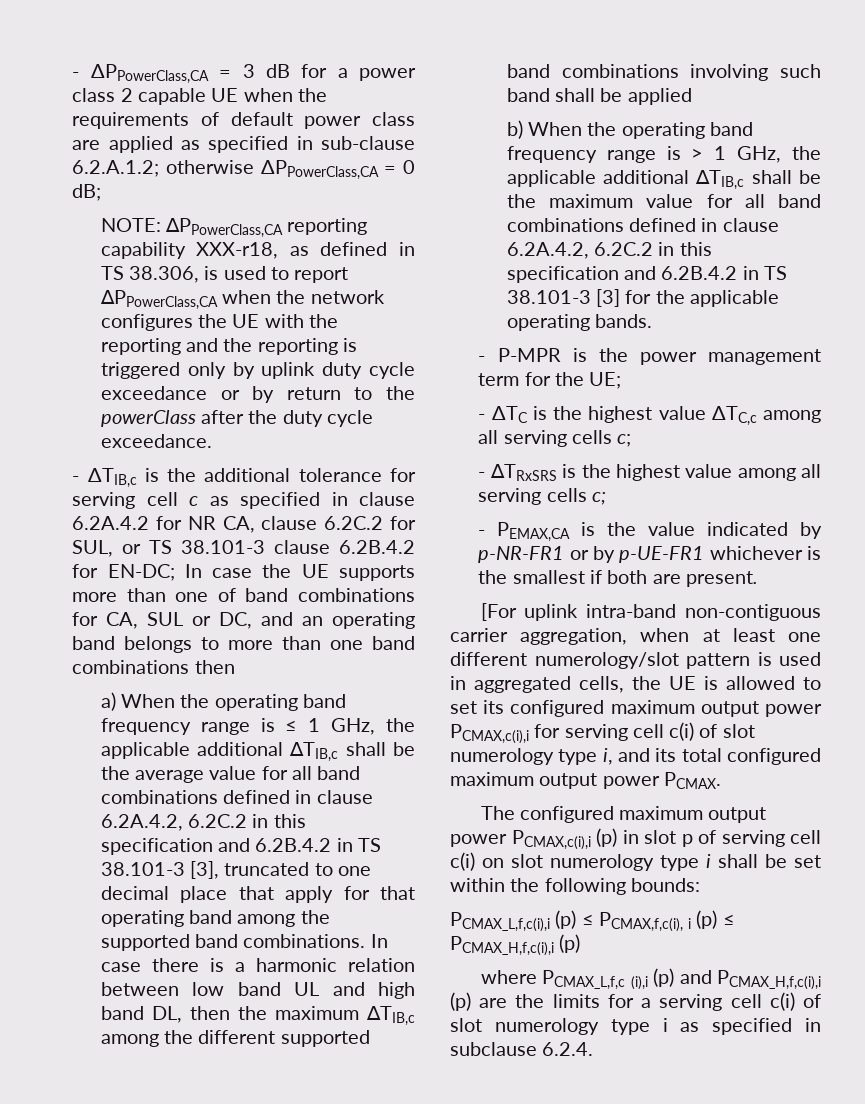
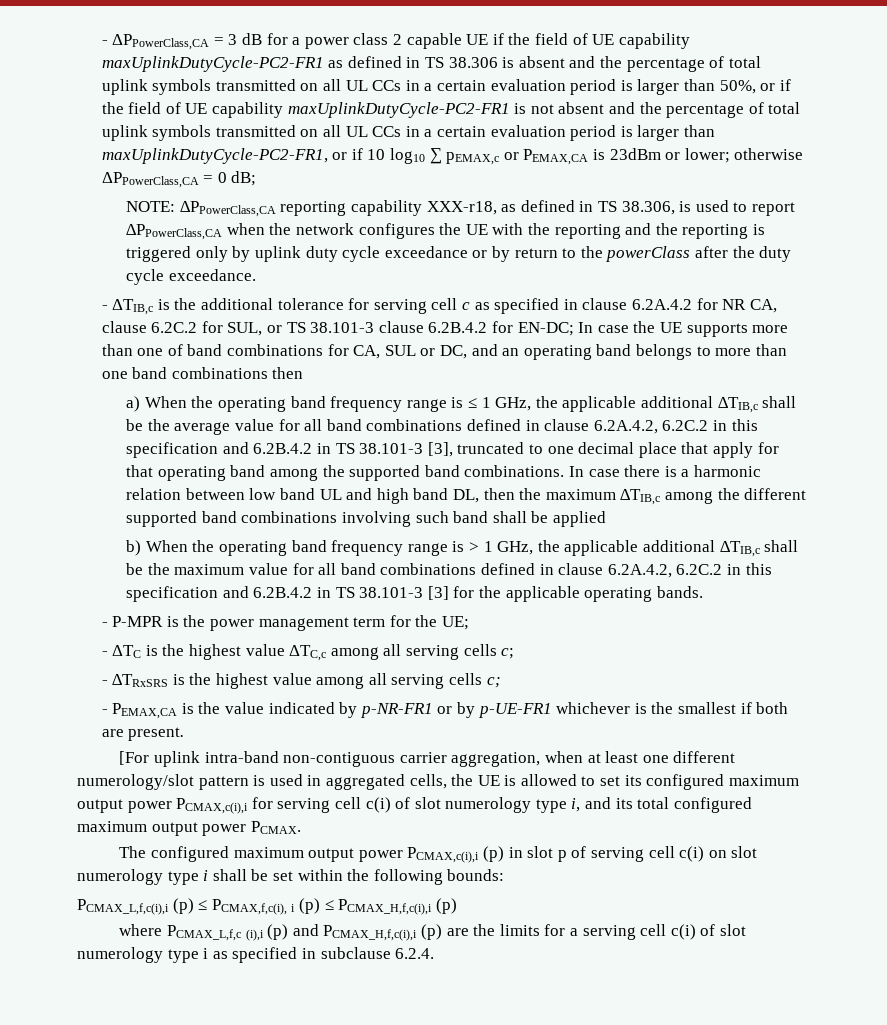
- - ΔPPowerClass,CA = 3 dB for a power class 2 capable UE when the requirements of default power class are applied as specified in sub-clause 6.2.A.1.2; otherwise ΔPPowerClass,CA = 0 dB;
+ - ΔPPowerClass,CA = 3 dB for a power class 2 capable UE if the field of UE capability maxUplinkDutyCycle-PC2-FR1 as defined in TS 38.306 is absent and the percentage of total uplink symbols transmitted on all UL CCs in a certain evaluation period is larger than 50%, or if the field of UE capability maxUplinkDutyCycle-PC2-FR1 is not absent and the percentage of total uplink symbols transmitted on all UL CCs in a certain evaluation period is larger than maxUplinkDutyCycle-PC2-FR1, or if 10 log10 ∑ pEMAX,c or PEMAX,CA is 23dBm or lower; otherwise ΔPPowerClass,CA = 0 dB;

